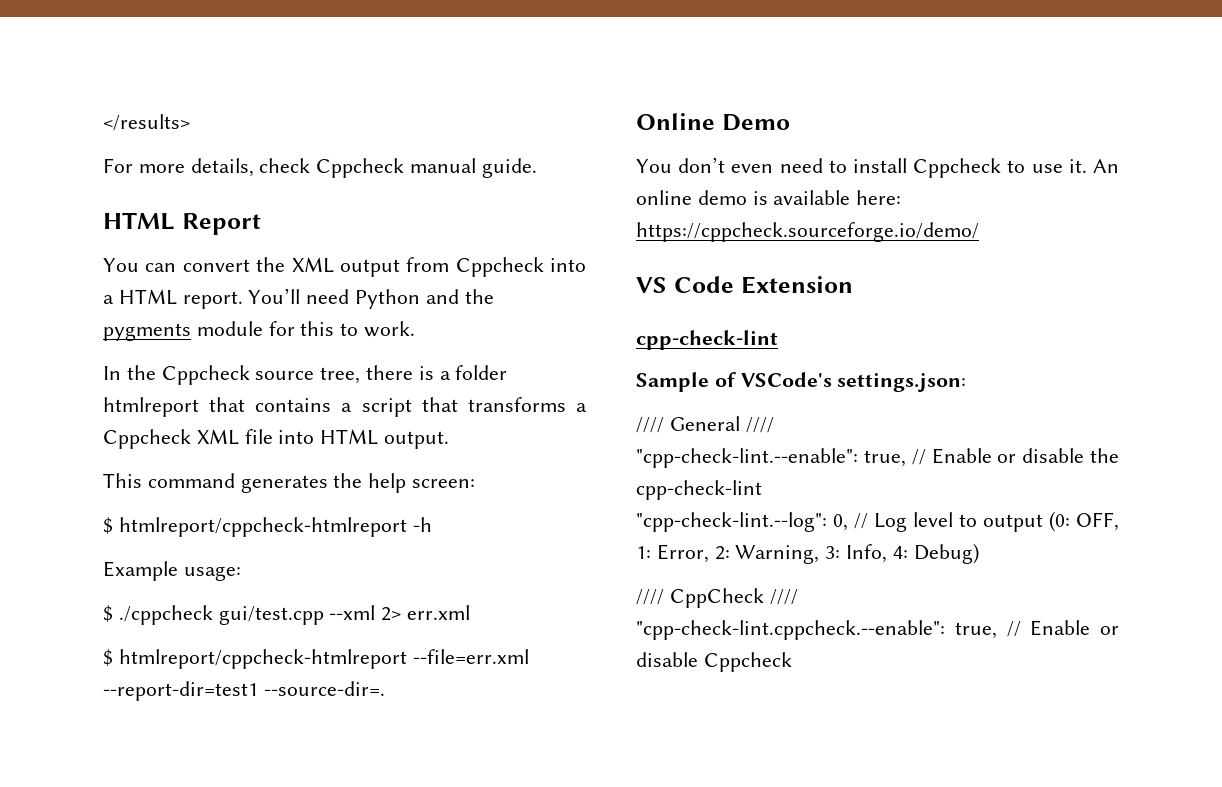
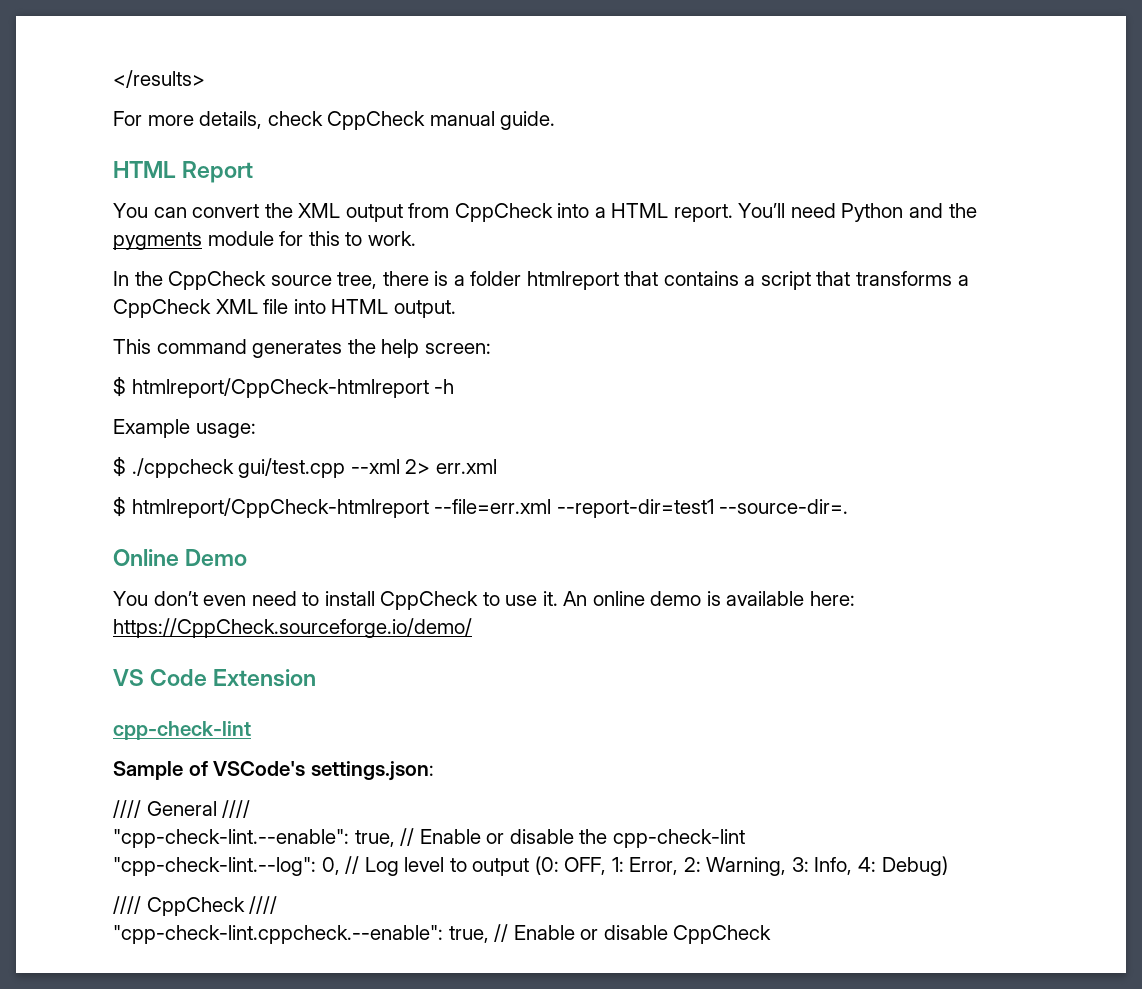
- For more details, check Cppcheck manual guide.
+ For more details, check CppCheck manual guide.
- You can convert the XML output from Cppcheck into a HTML report.
+ You can convert the XML output from CppCheck into a HTML report.
- In the Cppcheck source tree, there is a folder htmlreport that contains a script that transforms a Cppcheck XML file into HTML output.
+ In the CppCheck source tree, there is a folder htmlreport that contains a script that transforms a CppCheck XML file into HTML output.
- $ htmlreport/cppcheck-htmlreport -h
+ $ htmlreport/CppCheck-htmlreport -h
- $ htmlreport/cppcheck-htmlreport --file=err.xml --report-dir=test1 --source-dir=.
+ $ htmlreport/CppCheck-htmlreport --file=err.xml --report-dir=test1 --source-dir=.
- You don’t even need to install Cppcheck to use it.
+ You don’t even need to install CppCheck to use it.
- An online demo is available here: https://cppcheck.sourceforge.io/demo/
+ An online demo is available here: https://CppCheck.sourceforge.io/demo/
- "cpp-check-lint.cppcheck.--enable": true, // Enable or disable Cppcheck
+ "cpp-check-lint.cppcheck.--enable": true, // Enable or disable CppCheck

